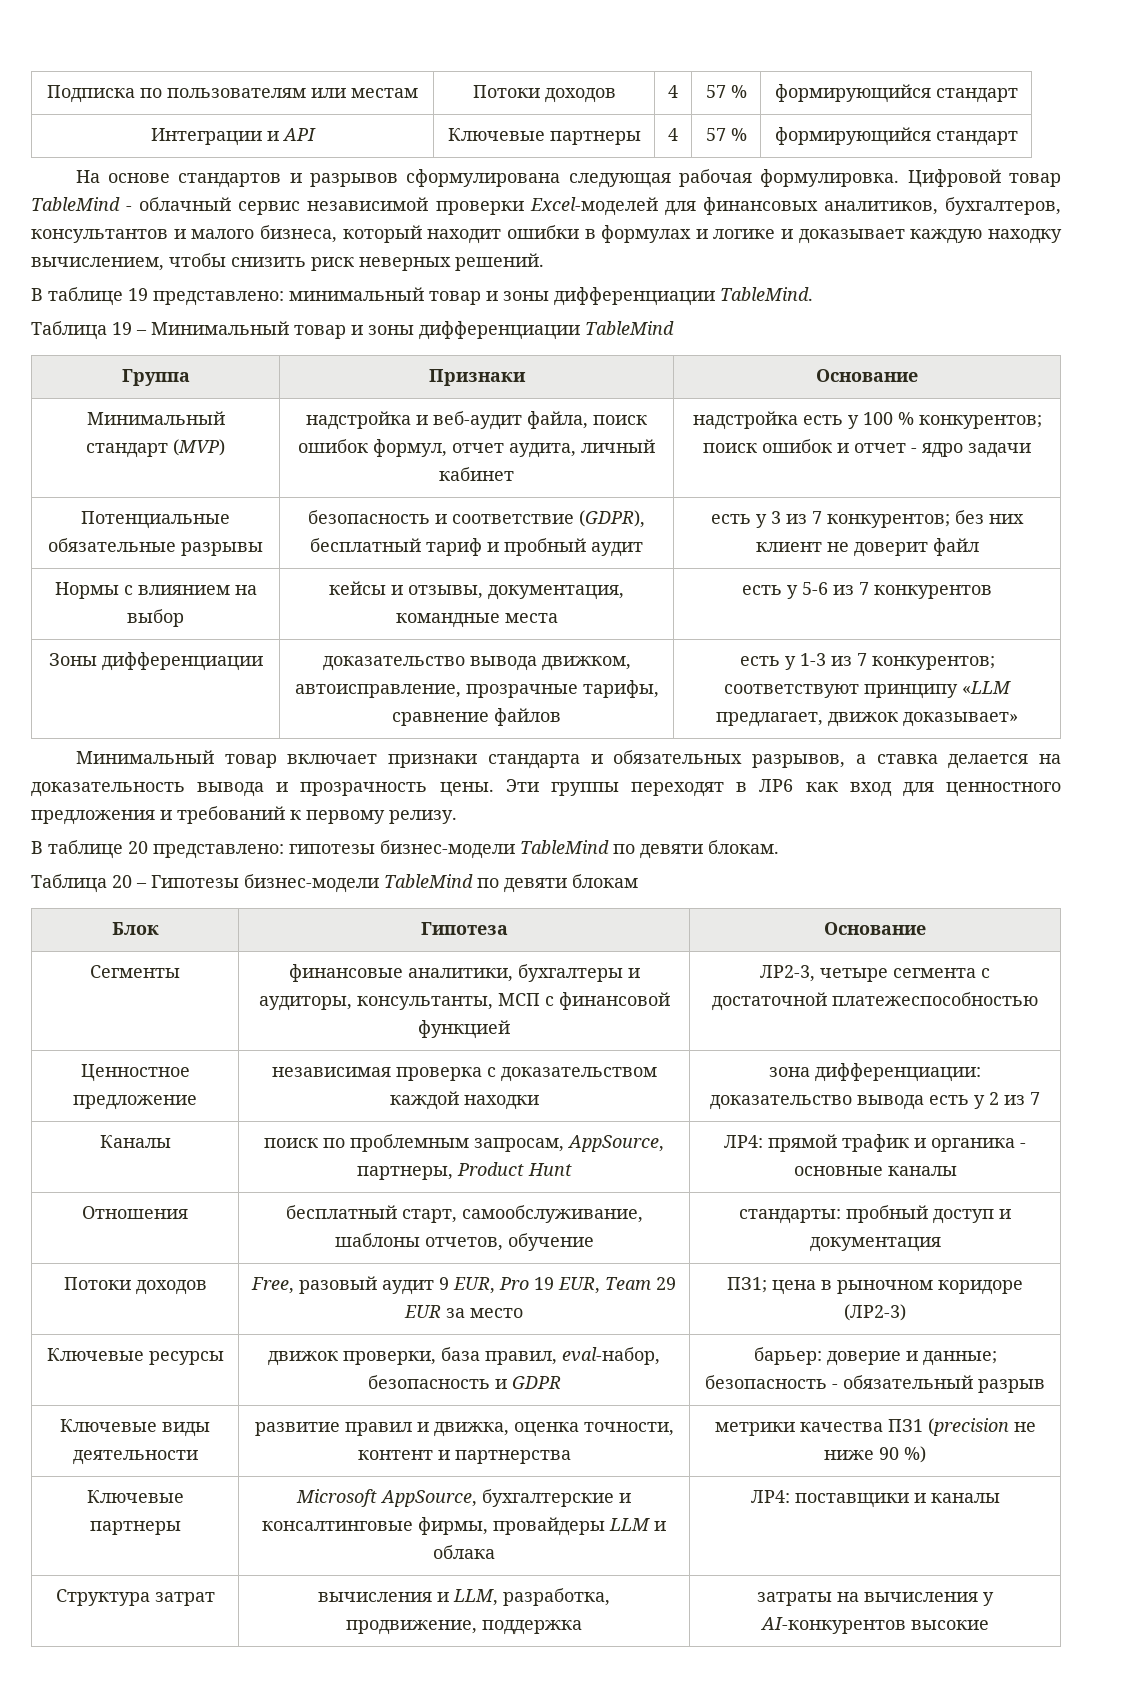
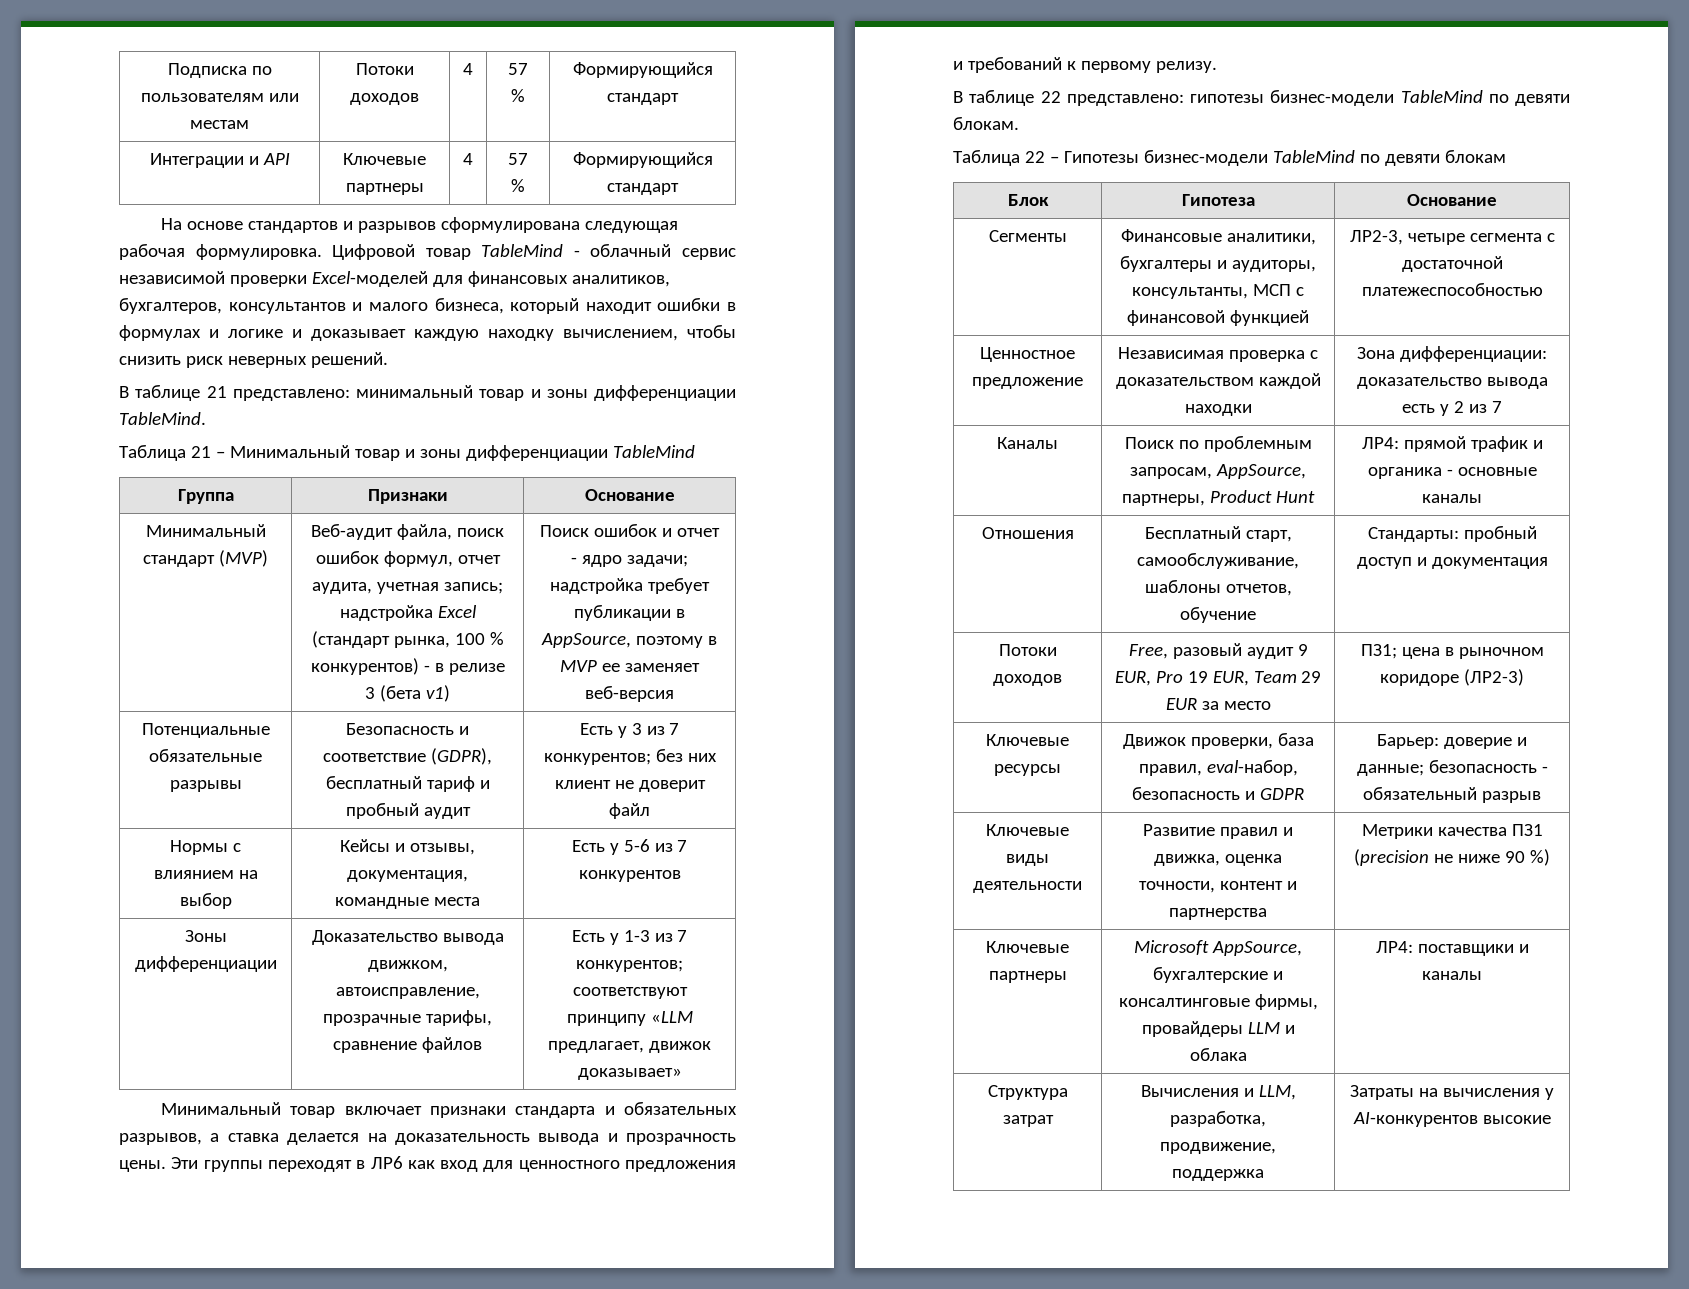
- Подписка по пользователям или местам | Потоки доходов | 4 | 57 % | формирующийся стандарт
+ Подписка по пользователям или местам | Потоки доходов | 4 | 57 % | Формирующийся стандарт
- Интеграции и API | Ключевые партнеры | 4 | 57 % | формирующийся стандарт
+ Интеграции и API | Ключевые партнеры | 4 | 57 % | Формирующийся стандарт
- В таблице 19 представлено: минимальный товар и зоны дифференциации TableMind.
+ В таблице 21 представлено: минимальный товар и зоны дифференциации TableMind.
- Таблица 19 – Минимальный товар и зоны дифференциации TableMind
+ Таблица 21 – Минимальный товар и зоны дифференциации TableMind
- надстройка и веб-аудит файла, поиск ошибок формул, отчет аудита, личный кабинет | надстройка есть у 100 % конкурентов; поиск ошибок и отчет - ядро задачи
+ Веб-аудит файла, поиск ошибок формул, отчет аудита, учетная запись; надстройка Excel (стандарт рынка, 100 % конкурентов) - в релизе 3 (бета v1) | Поиск ошибок и отчет - ядро задачи; надстройка требует публикации в AppSource, поэтому в MVP ее заменяет веб-версия
- Потенциальные обязательные разрывы | безопасность и соответствие (GDPR), бесплатный тариф и пробный аудит | есть у 3 из 7 конкурентов; без них клиент не доверит файл
+ Потенциальные обязательные разрывы | Безопасность и соответствие (GDPR), бесплатный тариф и пробный аудит | Есть у 3 из 7 конкурентов; без них клиент не доверит файл
- Нормы с влиянием на выбор | кейсы и отзывы, документация, командные места | есть у 5-6 из 7 конкурентов
+ Нормы с влиянием на выбор | Кейсы и отзывы, документация, командные места | Есть у 5-6 из 7 конкурентов
- Зоны дифференциации | доказательство вывода движком, автоисправление, прозрачные тарифы, сравнение файлов | есть у 1-3 из 7 конкурентов; соответствуют принципу «LLM предлагает, движок доказывает»
+ Зоны дифференциации | Доказательство вывода движком, автоисправление, прозрачные тарифы, сравнение файлов | Есть у 1-3 из 7 конкурентов; соответствуют принципу «LLM предлагает, движок доказывает»
- В таблице 20 представлено: гипотезы бизнес-модели TableMind по девяти блокам.
+ В таблице 22 представлено: гипотезы бизнес-модели TableMind по девяти блокам.
- Таблица 20 – Гипотезы бизнес-модели TableMind по девяти блокам
+ Таблица 22 – Гипотезы бизнес-модели TableMind по девяти блокам
- Сегменты | финансовые аналитики, бухгалтеры и аудиторы, консультанты, МСП с финансовой функцией | ЛР2-3, четыре сегмента с достаточной платежеспособностью
+ Сегменты | Финансовые аналитики, бухгалтеры и аудиторы, консультанты, МСП с финансовой функцией | ЛР2-3, четыре сегмента с достаточной платежеспособностью
- Ценностное предложение | независимая проверка с доказательством каждой находки | зона дифференциации: доказательство вывода есть у 2 из 7
+ Ценностное предложение | Независимая проверка с доказательством каждой находки | Зона дифференциации: доказательство вывода есть у 2 из 7
- Каналы | поиск по проблемным запросам, AppSource, партнеры, Product Hunt | ЛР4: прямой трафик и органика - основные каналы
+ Каналы | Поиск по проблемным запросам, AppSource, партнеры, Product Hunt | ЛР4: прямой трафик и органика - основные каналы
- Отношения | бесплатный старт, самообслуживание, шаблоны отчетов, обучение | стандарты: пробный доступ и документация
+ Отношения | Бесплатный старт, самообслуживание, шаблоны отчетов, обучение | Стандарты: пробный доступ и документация
- Ключевые ресурсы | движок проверки, база правил, eval-набор, безопасность и GDPR | барьер: доверие и данные; безопасность - обязательный разрыв
+ Ключевые ресурсы | Движок проверки, база правил, eval-набор, безопасность и GDPR | Барьер: доверие и данные; безопасность - обязательный разрыв
- Ключевые виды деятельности | развитие правил и движка, оценка точности, контент и партнерства | метрики качества ПЗ1 (precision не ниже 90 %)
+ Ключевые виды деятельности | Развитие правил и движка, оценка точности, контент и партнерства | Метрики качества ПЗ1 (precision не ниже 90 %)
- Структура затрат | вычисления и LLM, разработка, продвижение, поддержка | затраты на вычисления у AI-конкурентов высокие
+ Структура затрат | Вычисления и LLM, разработка, продвижение, поддержка | Затраты на вычисления у AI-конкурентов высокие

